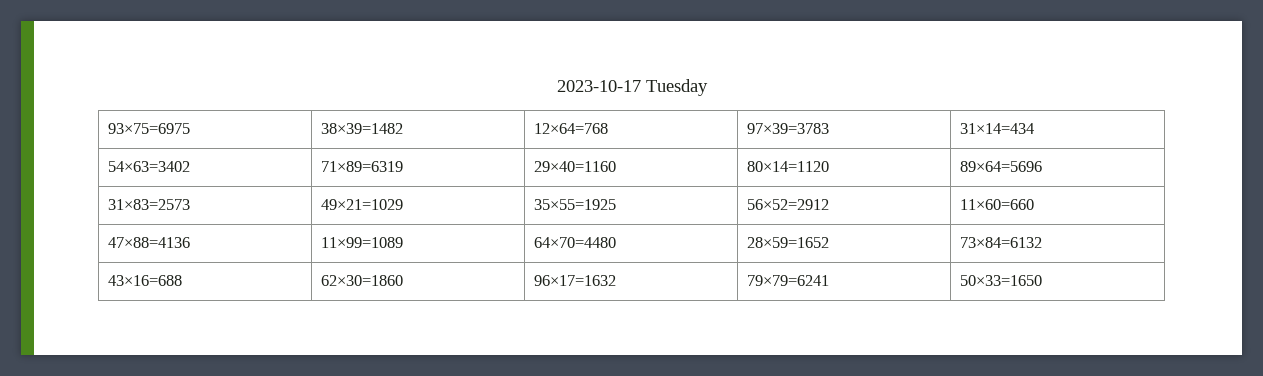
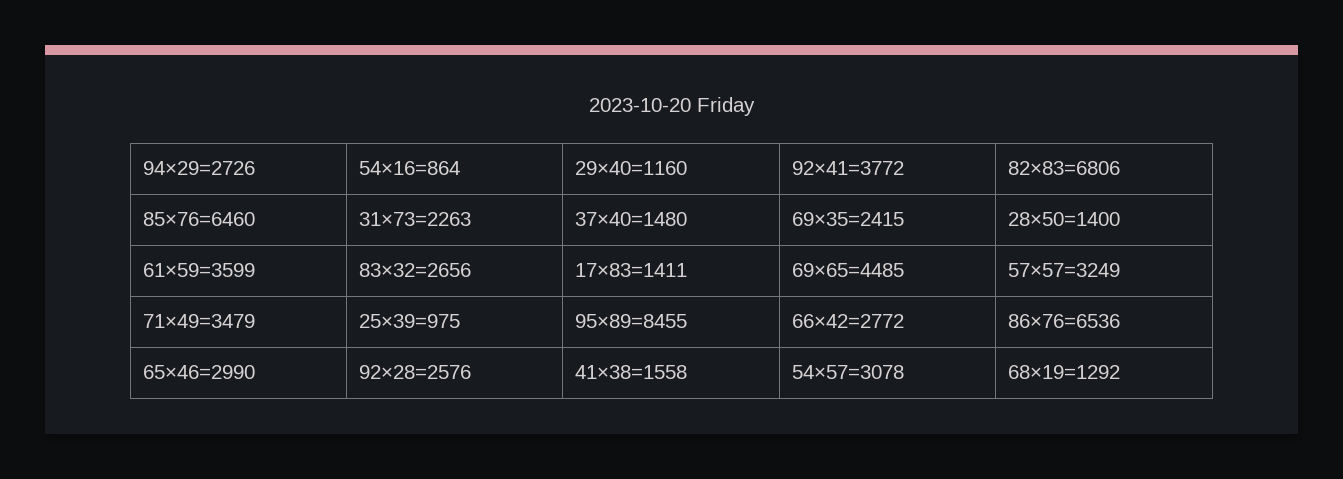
- 2023-10-17 Tuesday
- 93×75=6975 | 38×39=1482 | 12×64=768 | 97×39=3783 | 31×14=434
- 54×63=3402 | 71×89=6319 | 29×40=1160 | 80×14=1120 | 89×64=5696
- 31×83=2573 | 49×21=1029 | 35×55=1925 | 56×52=2912 | 11×60=660
- 47×88=4136 | 11×99=1089 | 64×70=4480 | 28×59=1652 | 73×84=6132
- 43×16=688 | 62×30=1860 | 96×17=1632 | 79×79=6241 | 50×33=1650
+ 2023-10-20 Friday
+ 94×29=2726 | 54×16=864 | 29×40=1160 | 92×41=3772 | 82×83=6806
+ 85×76=6460 | 31×73=2263 | 37×40=1480 | 69×35=2415 | 28×50=1400
+ 61×59=3599 | 83×32=2656 | 17×83=1411 | 69×65=4485 | 57×57=3249
+ 71×49=3479 | 25×39=975 | 95×89=8455 | 66×42=2772 | 86×76=6536
+ 65×46=2990 | 92×28=2576 | 41×38=1558 | 54×57=3078 | 68×19=1292

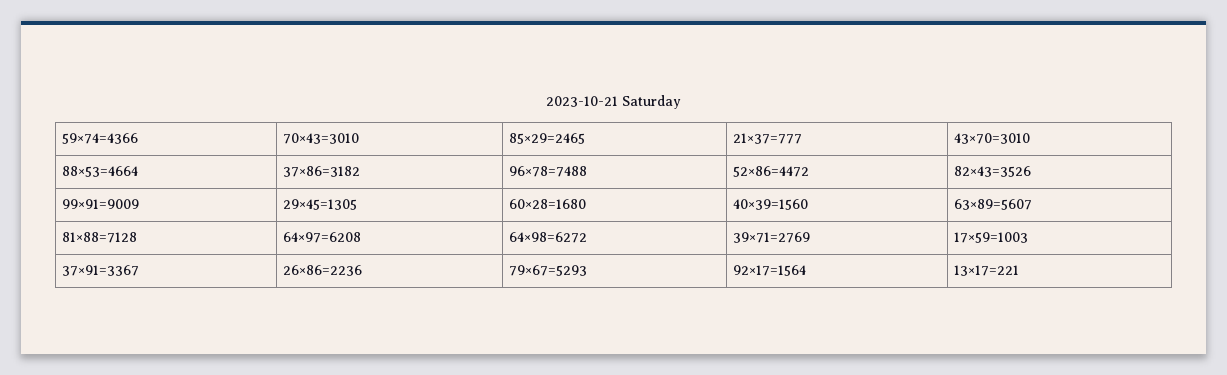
- 2023-10-20 Friday
- 94×29=2726 | 54×16=864 | 29×40=1160 | 92×41=3772 | 82×83=6806
- 85×76=6460 | 31×73=2263 | 37×40=1480 | 69×35=2415 | 28×50=1400
- 61×59=3599 | 83×32=2656 | 17×83=1411 | 69×65=4485 | 57×57=3249
- 71×49=3479 | 25×39=975 | 95×89=8455 | 66×42=2772 | 86×76=6536
- 65×46=2990 | 92×28=2576 | 41×38=1558 | 54×57=3078 | 68×19=1292
+ 2023-10-21 Saturday
+ 59×74=4366 | 70×43=3010 | 85×29=2465 | 21×37=777 | 43×70=3010
+ 88×53=4664 | 37×86=3182 | 96×78=7488 | 52×86=4472 | 82×43=3526
+ 99×91=9009 | 29×45=1305 | 60×28=1680 | 40×39=1560 | 63×89=5607
+ 81×88=7128 | 64×97=6208 | 64×98=6272 | 39×71=2769 | 17×59=1003
+ 37×91=3367 | 26×86=2236 | 79×67=5293 | 92×17=1564 | 13×17=221

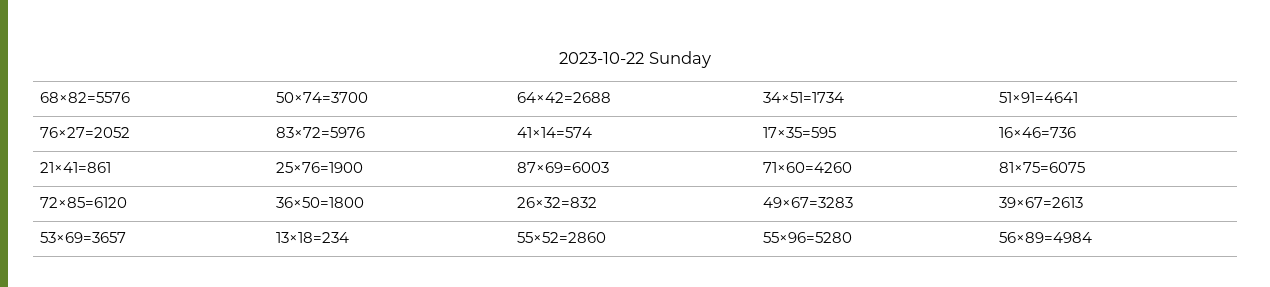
- 2023-10-21 Saturday
- 59×74=4366 | 70×43=3010 | 85×29=2465 | 21×37=777 | 43×70=3010
- 88×53=4664 | 37×86=3182 | 96×78=7488 | 52×86=4472 | 82×43=3526
- 99×91=9009 | 29×45=1305 | 60×28=1680 | 40×39=1560 | 63×89=5607
- 81×88=7128 | 64×97=6208 | 64×98=6272 | 39×71=2769 | 17×59=1003
- 37×91=3367 | 26×86=2236 | 79×67=5293 | 92×17=1564 | 13×17=221
+ 2023-10-22 Sunday
+ 68×82=5576 | 50×74=3700 | 64×42=2688 | 34×51=1734 | 51×91=4641
+ 76×27=2052 | 83×72=5976 | 41×14=574 | 17×35=595 | 16×46=736
+ 21×41=861 | 25×76=1900 | 87×69=6003 | 71×60=4260 | 81×75=6075
+ 72×85=6120 | 36×50=1800 | 26×32=832 | 49×67=3283 | 39×67=2613
+ 53×69=3657 | 13×18=234 | 55×52=2860 | 55×96=5280 | 56×89=4984

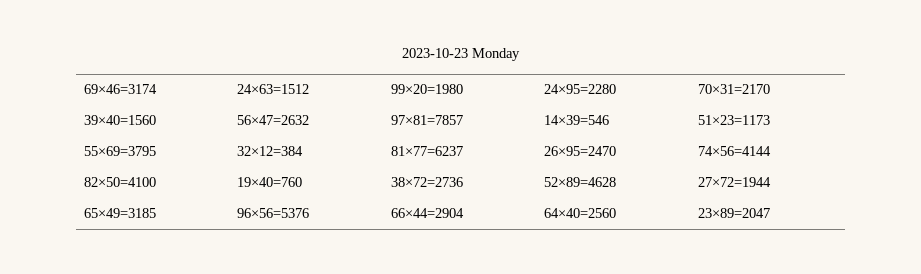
- 2023-10-22 Sunday
- 68×82=5576 | 50×74=3700 | 64×42=2688 | 34×51=1734 | 51×91=4641
- 76×27=2052 | 83×72=5976 | 41×14=574 | 17×35=595 | 16×46=736
- 21×41=861 | 25×76=1900 | 87×69=6003 | 71×60=4260 | 81×75=6075
- 72×85=6120 | 36×50=1800 | 26×32=832 | 49×67=3283 | 39×67=2613
- 53×69=3657 | 13×18=234 | 55×52=2860 | 55×96=5280 | 56×89=4984
+ 2023-10-23 Monday
+ 69×46=3174 | 24×63=1512 | 99×20=1980 | 24×95=2280 | 70×31=2170
+ 39×40=1560 | 56×47=2632 | 97×81=7857 | 14×39=546 | 51×23=1173
+ 55×69=3795 | 32×12=384 | 81×77=6237 | 26×95=2470 | 74×56=4144
+ 82×50=4100 | 19×40=760 | 38×72=2736 | 52×89=4628 | 27×72=1944
+ 65×49=3185 | 96×56=5376 | 66×44=2904 | 64×40=2560 | 23×89=2047

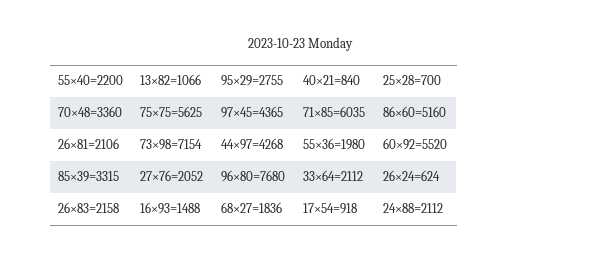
- 69×46=3174 | 24×63=1512 | 99×20=1980 | 24×95=2280 | 70×31=2170
- 39×40=1560 | 56×47=2632 | 97×81=7857 | 14×39=546 | 51×23=1173
- 55×69=3795 | 32×12=384 | 81×77=6237 | 26×95=2470 | 74×56=4144
- 82×50=4100 | 19×40=760 | 38×72=2736 | 52×89=4628 | 27×72=1944
- 65×49=3185 | 96×56=5376 | 66×44=2904 | 64×40=2560 | 23×89=2047
+ 55×40=2200 | 13×82=1066 | 95×29=2755 | 40×21=840 | 25×28=700
+ 70×48=3360 | 75×75=5625 | 97×45=4365 | 71×85=6035 | 86×60=5160
+ 26×81=2106 | 73×98=7154 | 44×97=4268 | 55×36=1980 | 60×92=5520
+ 85×39=3315 | 27×76=2052 | 96×80=7680 | 33×64=2112 | 26×24=624
+ 26×83=2158 | 16×93=1488 | 68×27=1836 | 17×54=918 | 24×88=2112

